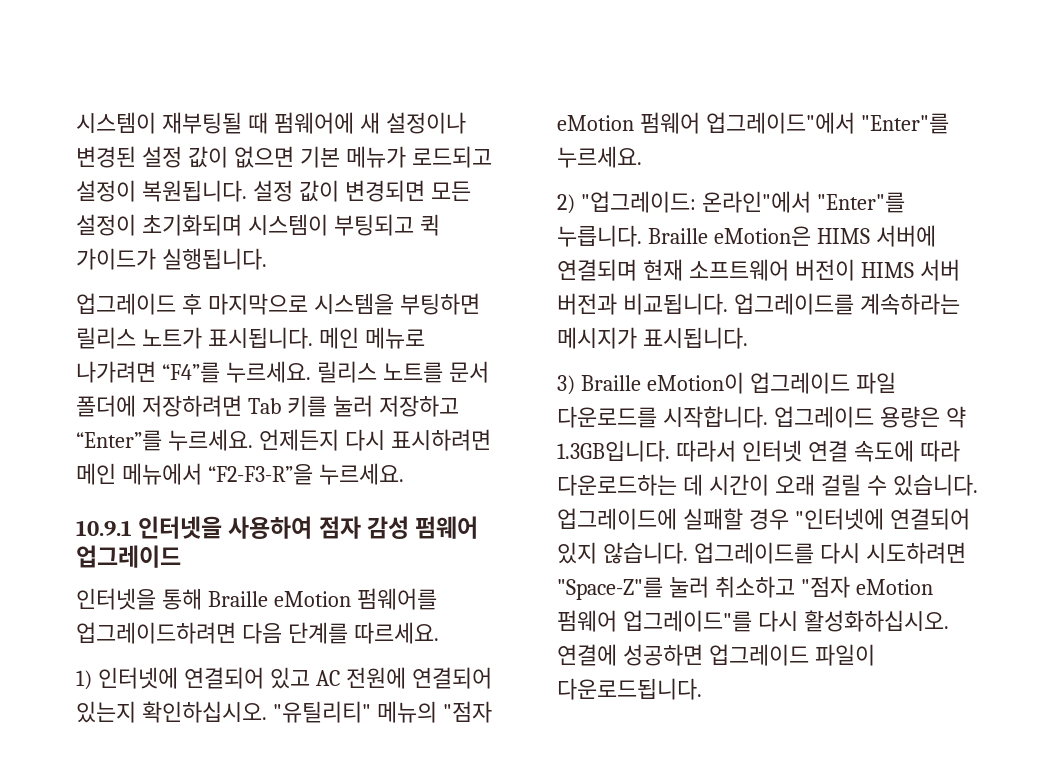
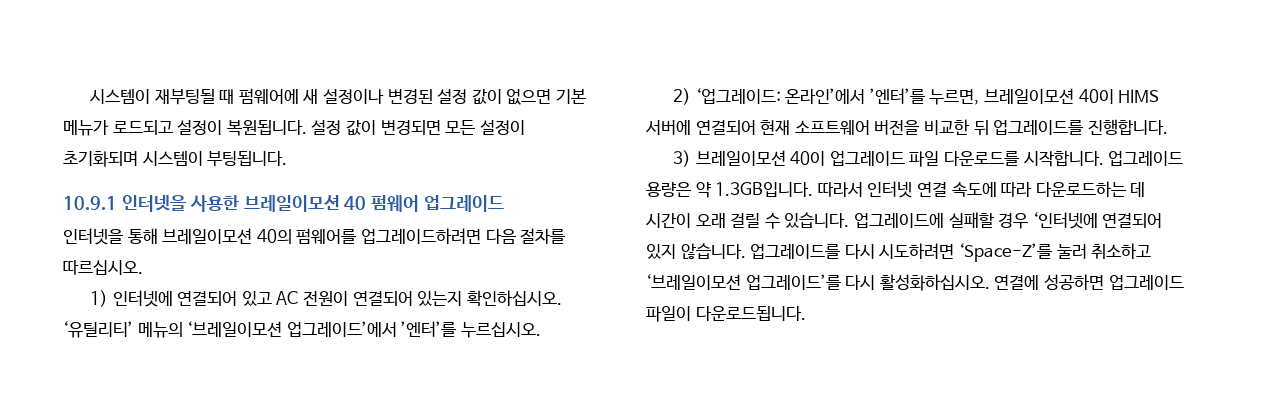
- 설정 값이 변경되면 모든 설정이 초기화되며 시스템이 부팅되고 퀵 가이드가 실행됩니다.
- 업그레이드 후 마지막으로 시스템을 부팅하면 릴리스 노트가 표시됩니다. 메인 메뉴로 나가려면 “F4”를 누르세요. 릴리스 노트를 문서 폴더에 저장하려면 Tab 키를 눌러 저장하고 “Enter”를 누르세요. 언제든지 다시 표시하려면 메인 메뉴에서 “F2-F3-R”을 누르세요.
+ 설정 값이 변경되면 모든 설정이 초기화되며 시스템이 부팅됩니다.
- 10.9.1 인터넷을 사용하여 점자 감성 펌웨어 업그레이드
+ 10.9.1 인터넷을 사용한 브레일이모션 40 펌웨어 업그레이드
- 인터넷을 통해 Braille eMotion 펌웨어를 업그레이드하려면 다음 단계를 따르세요.
+ 인터넷을 통해 브레일이모션 40의 펌웨어를 업그레이드하려면 다음 절차를 따르십시오.
- 1) 인터넷에 연결되어 있고 AC 전원에 연결되어 있는지 확인하십시오.
+ 1) 인터넷에 연결되어 있고 AC 전원이 연결되어 있는지 확인하십시오.
- "유틸리티" 메뉴의 "점자 eMotion 펌웨어 업그레이드"에서 "Enter"를 누르세요.
- 2) "업그레이드: 온라인"에서 "Enter"를 누릅니다. Braille eMotion은 HIMS 서버에 연결되며 현재 소프트웨어 버전이 HIMS 서버 버전과 비교됩니다. 업그레이드를 계속하라는 메시지가 표시됩니다.
+ ‘유틸리티’ 메뉴의 ‘브레일이모션 업그레이드’에서 ’엔터’를 누르십시오.
+ 2) ‘업그레이드: 온라인’에서 ’엔터’를 누르면, 브레일이모션 40이 HIMS 서버에 연결되어 현재 소프트웨어 버전을 비교한 뒤 업그레이드를 진행합니다.
- 3) Braille eMotion이 업그레이드 파일 다운로드를 시작합니다.
+ 3) 브레일이모션 40이 업그레이드 파일 다운로드를 시작합니다.
- 업그레이드에 실패할 경우 "인터넷에 연결되어 있지 않습니다.
+ 업그레이드에 실패할 경우 ‘인터넷에 연결되어 있지 않습니다.
- 업그레이드를 다시 시도하려면 "Space-Z"를 눌러 취소하고 "점자 eMotion 펌웨어 업그레이드"를 다시 활성화하십시오.
+ 업그레이드를 다시 시도하려면 ‘Space-Z’를 눌러 취소하고 ‘브레일이모션 업그레이드’를 다시 활성화하십시오.

